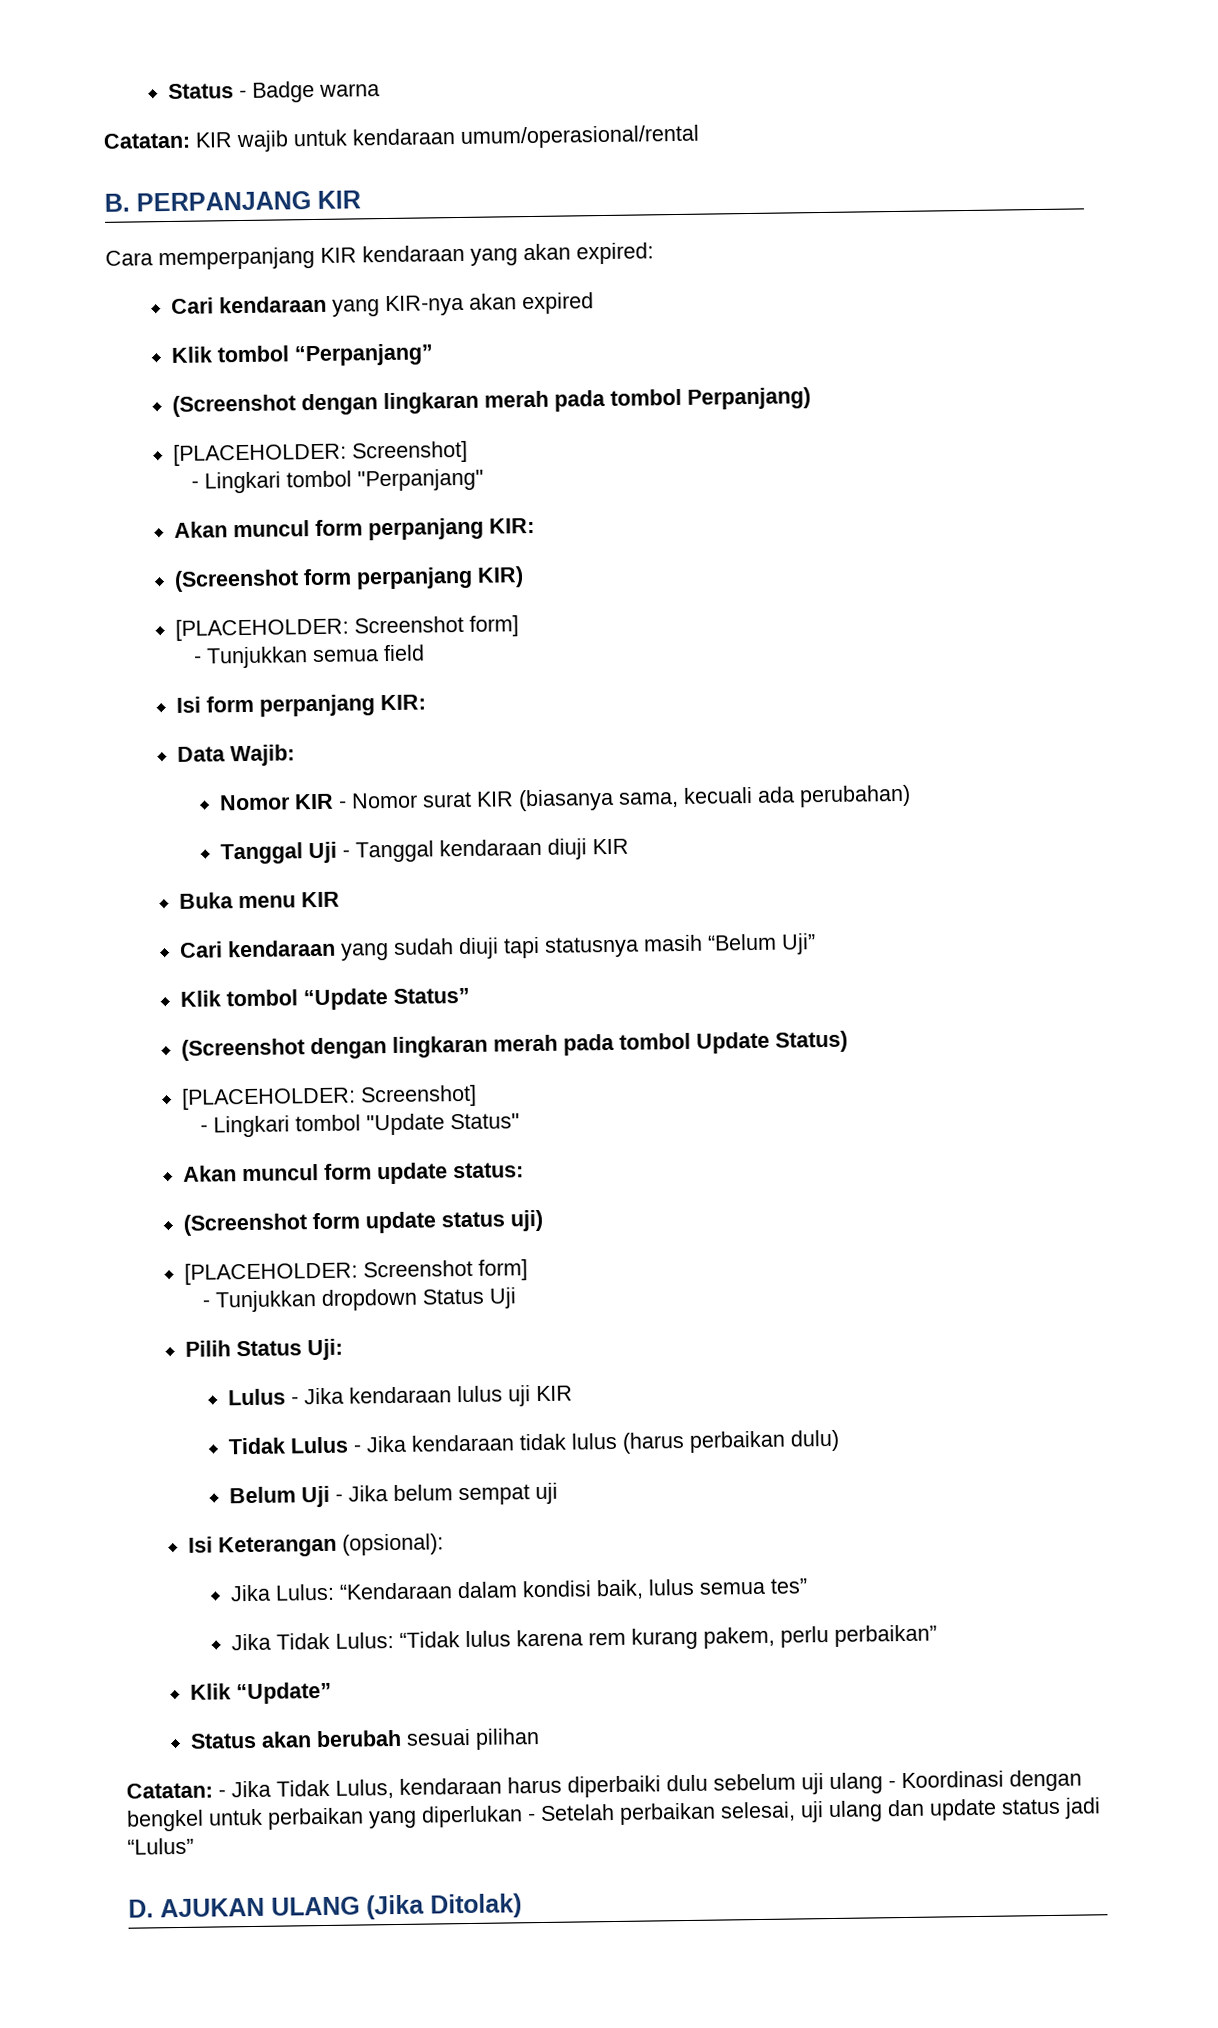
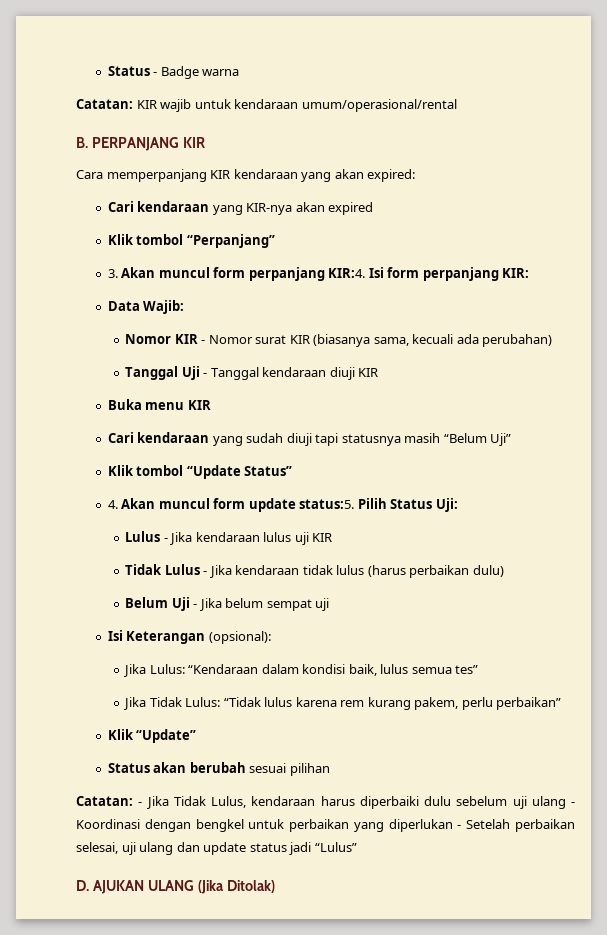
- (Screenshot dengan lingkaran merah pada tombol Perpanjang)
- [PLACEHOLDER: Screenshot]
- - Lingkari tombol "Perpanjang"
- Akan muncul form perpanjang KIR:
- (Screenshot form perpanjang KIR)
- [PLACEHOLDER: Screenshot form]
- - Tunjukkan semua field
- Isi form perpanjang KIR:
+ 3. Akan muncul form perpanjang KIR:4. Isi form perpanjang KIR:
- (Screenshot dengan lingkaran merah pada tombol Update Status)
- [PLACEHOLDER: Screenshot]
- - Lingkari tombol "Update Status"
- Akan muncul form update status:
- (Screenshot form update status uji)
- [PLACEHOLDER: Screenshot form]
- - Tunjukkan dropdown Status Uji
- Pilih Status Uji:
+ 4. Akan muncul form update status:5. Pilih Status Uji:

